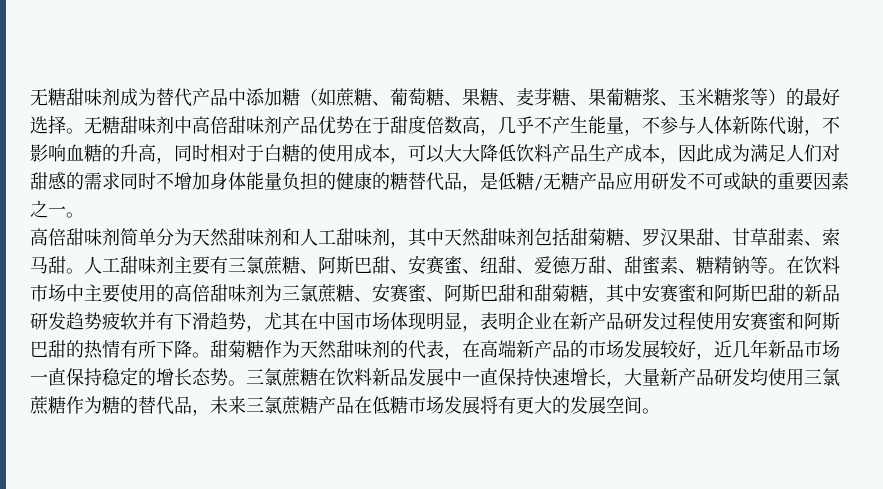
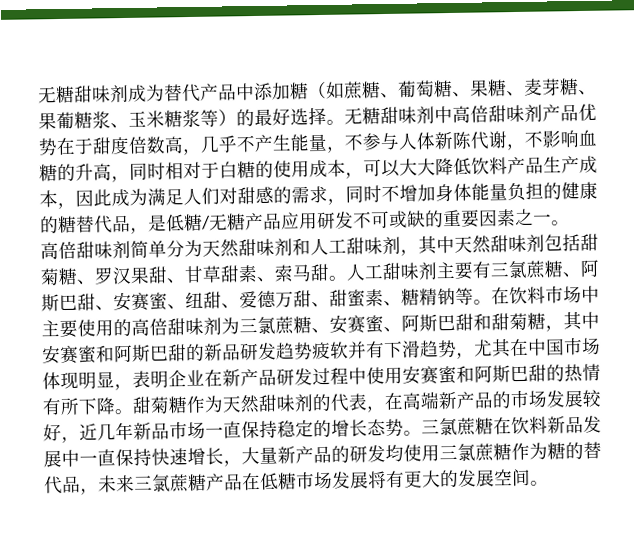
- 无糖甜味剂中高倍甜味剂产品优势在于甜度倍数高，几乎不产生能量，不参与人体新陈代谢，不影响血糖的升高，同时相对于白糖的使用成本，可以大大降低饮料产品生产成本，因此成为满足人们对甜感的需求同时不增加身体能量负担的健康的糖替代品，是低糖/无糖产品应用研发不可或缺的重要因素之一。
+ 无糖甜味剂中高倍甜味剂产品优势在于甜度倍数高，几乎不产生能量，不参与人体新陈代谢，不影响血糖的升高，同时相对于白糖的使用成本，可以大大降低饮料产品生产成本，因此成为满足人们对甜感的需求，同时不增加身体能量负担的健康的糖替代品，是低糖/无糖产品应用研发不可或缺的重要因素之一。
- 在饮料市场中主要使用的高倍甜味剂为三氯蔗糖、安赛蜜、阿斯巴甜和甜菊糖，其中安赛蜜和阿斯巴甜的新品研发趋势疲软并有下滑趋势，尤其在中国市场体现明显，表明企业在新产品研发过程使用安赛蜜和阿斯巴甜的热情有所下降。
+ 在饮料市场中主要使用的高倍甜味剂为三氯蔗糖、安赛蜜、阿斯巴甜和甜菊糖，其中安赛蜜和阿斯巴甜的新品研发趋势疲软并有下滑趋势，尤其在中国市场体现明显，表明企业在新产品研发过程中使用安赛蜜和阿斯巴甜的热情有所下降。
- 三氯蔗糖在饮料新品发展中一直保持快速增长，大量新产品研发均使用三氯蔗糖作为糖的替代品，未来三氯蔗糖产品在低糖市场发展将有更大的发展空间。
+ 三氯蔗糖在饮料新品发展中一直保持快速增长，大量新产品的研发均使用三氯蔗糖作为糖的替代品，未来三氯蔗糖产品在低糖市场发展将有更大的发展空间。

